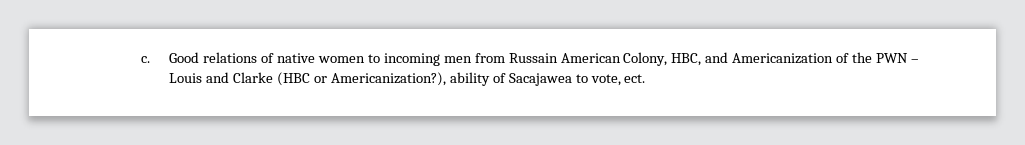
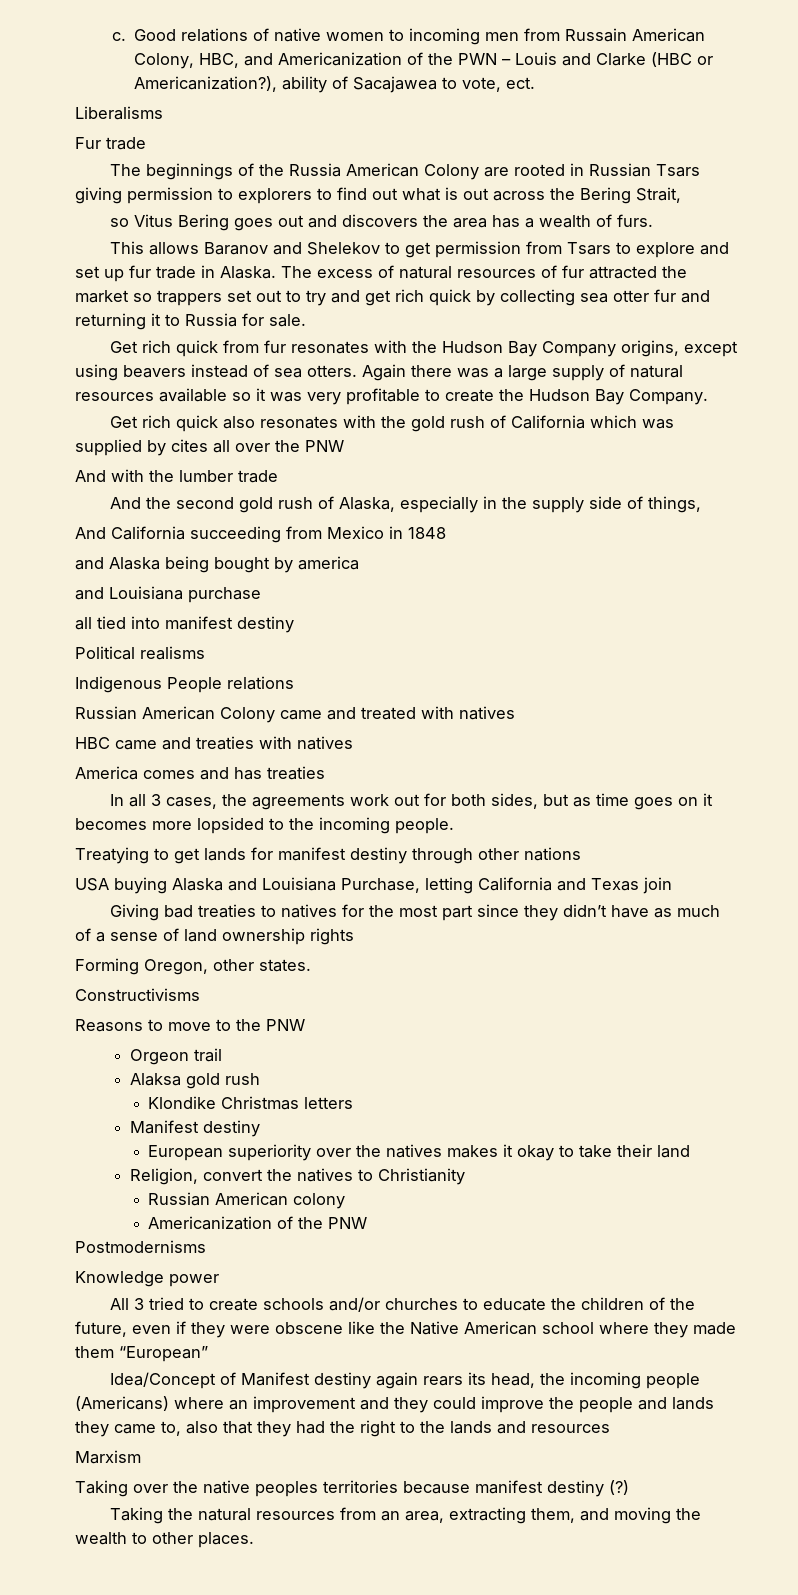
+ Liberalisms
+ Fur trade
+ The beginnings of the Russia American Colony are rooted in Russian Tsars giving permission to explorers to find out what is out across the Bering Strait,
+ so Vitus Bering goes out and discovers the area has a wealth of furs.
+ This allows Baranov and Shelekov to get permission from Tsars to explore and set up fur trade in Alaska. The excess of natural resources of fur attracted the market so trappers set out to try and get rich quick by collecting sea otter fur and returning it to Russia for sale.
+ Get rich quick from fur resonates with the Hudson Bay Company origins, except using beavers instead of sea otters. Again there was a large supply of natural resources available so it was very profitable to create the Hudson Bay Company.
+ Get rich quick also resonates with the gold rush of California which was supplied by cites all over the PNW
+ And with the lumber trade
+ And the second gold rush of Alaska, especially in the supply side of things,
+ And California succeeding from Mexico in 1848
+ and Alaska being bought by america
+ and Louisiana purchase
+ all tied into manifest destiny
+ Political realisms
+ Indigenous People relations
+ Russian American Colony came and treated with natives
+ HBC came and treaties with natives
+ America comes and has treaties
+ In all 3 cases, the agreements work out for both sides, but as time goes on it becomes more lopsided to the incoming people.
+ Treatying to get lands for manifest destiny through other nations
+ USA buying Alaska and Louisiana Purchase, letting California and Texas join
+ Giving bad treaties to natives for the most part since they didn’t have as much of a sense of land ownership rights
+ Forming Oregon, other states.
+ Constructivisms
+ Reasons to move to the PNW
+ Orgeon trail
+ Alaksa gold rush
+ Klondike Christmas letters
+ Manifest destiny
+ European superiority over the natives makes it okay to take their land
+ Religion, convert the natives to Christianity
+ Russian American colony
+ Americanization of the PNW
+ Postmodernisms
+ Knowledge power
+ All 3 tried to create schools and/or churches to educate the children of the future, even if they were obscene like the Native American school where they made them “European”
+ Idea/Concept of Manifest destiny again rears its head, the incoming people (Americans) where an improvement and they could improve the people and lands they came to, also that they had the right to the lands and resources
+ Marxism
+ Taking over the native peoples territories because manifest destiny (?)
+ Taking the natural resources from an area, extracting them, and moving the wealth to other places.

